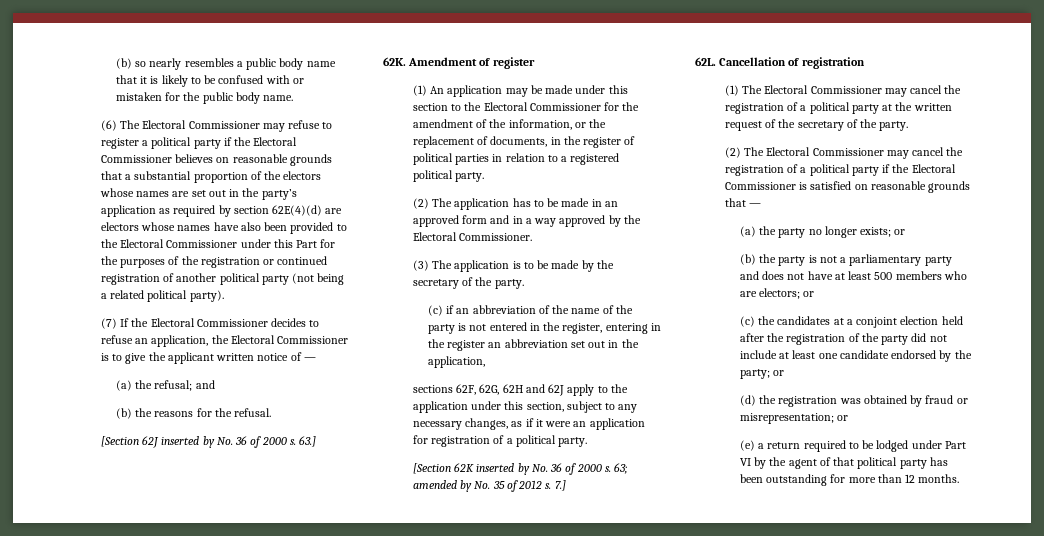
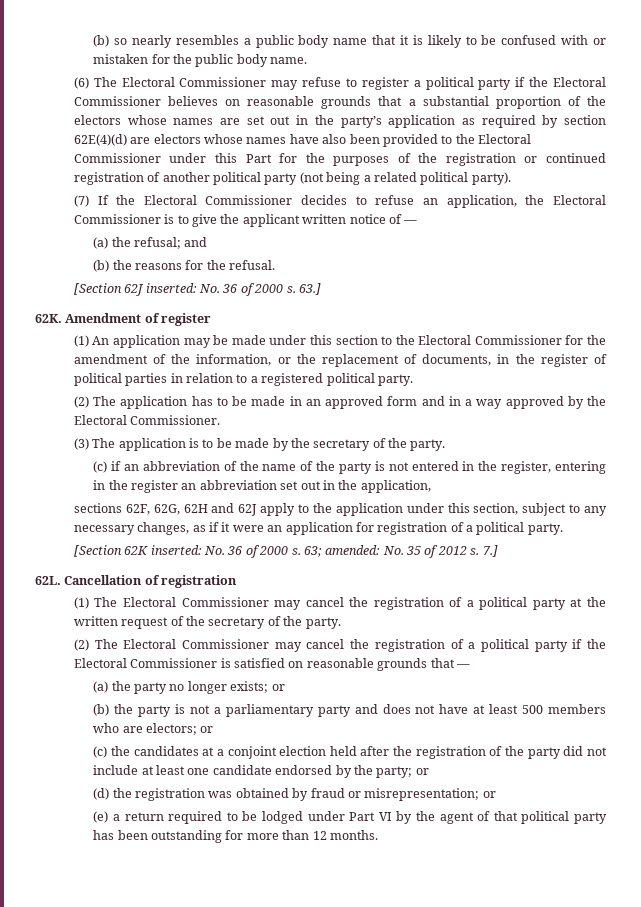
- [Section 62J inserted by No. 36 of 2000 s.
+ [Section 62J inserted: No. 36 of 2000 s.
- [Section 62K inserted by No. 36 of 2000 s.
+ [Section 62K inserted: No. 36 of 2000 s.
- 63; amended by No. 35 of 2012 s.
+ 63; amended: No. 35 of 2012 s.

